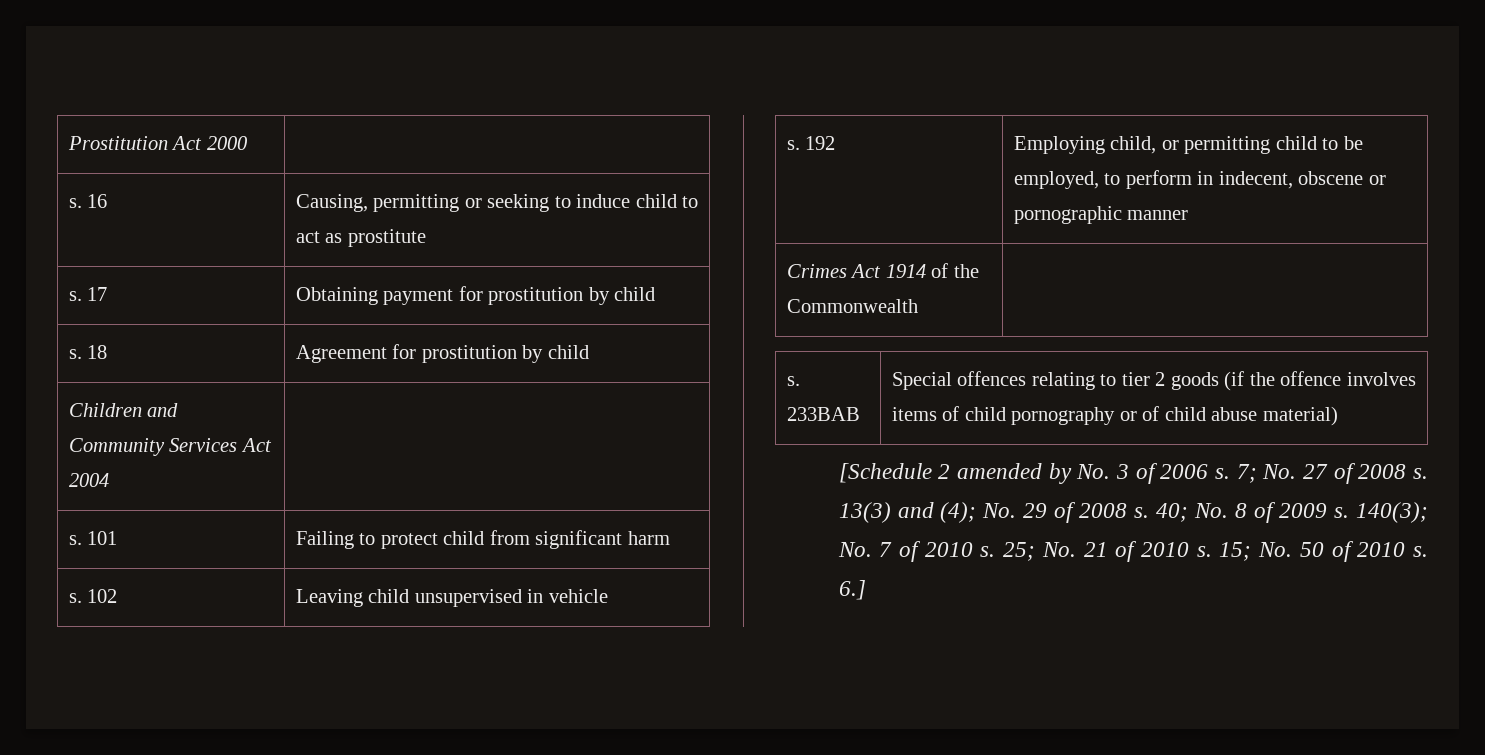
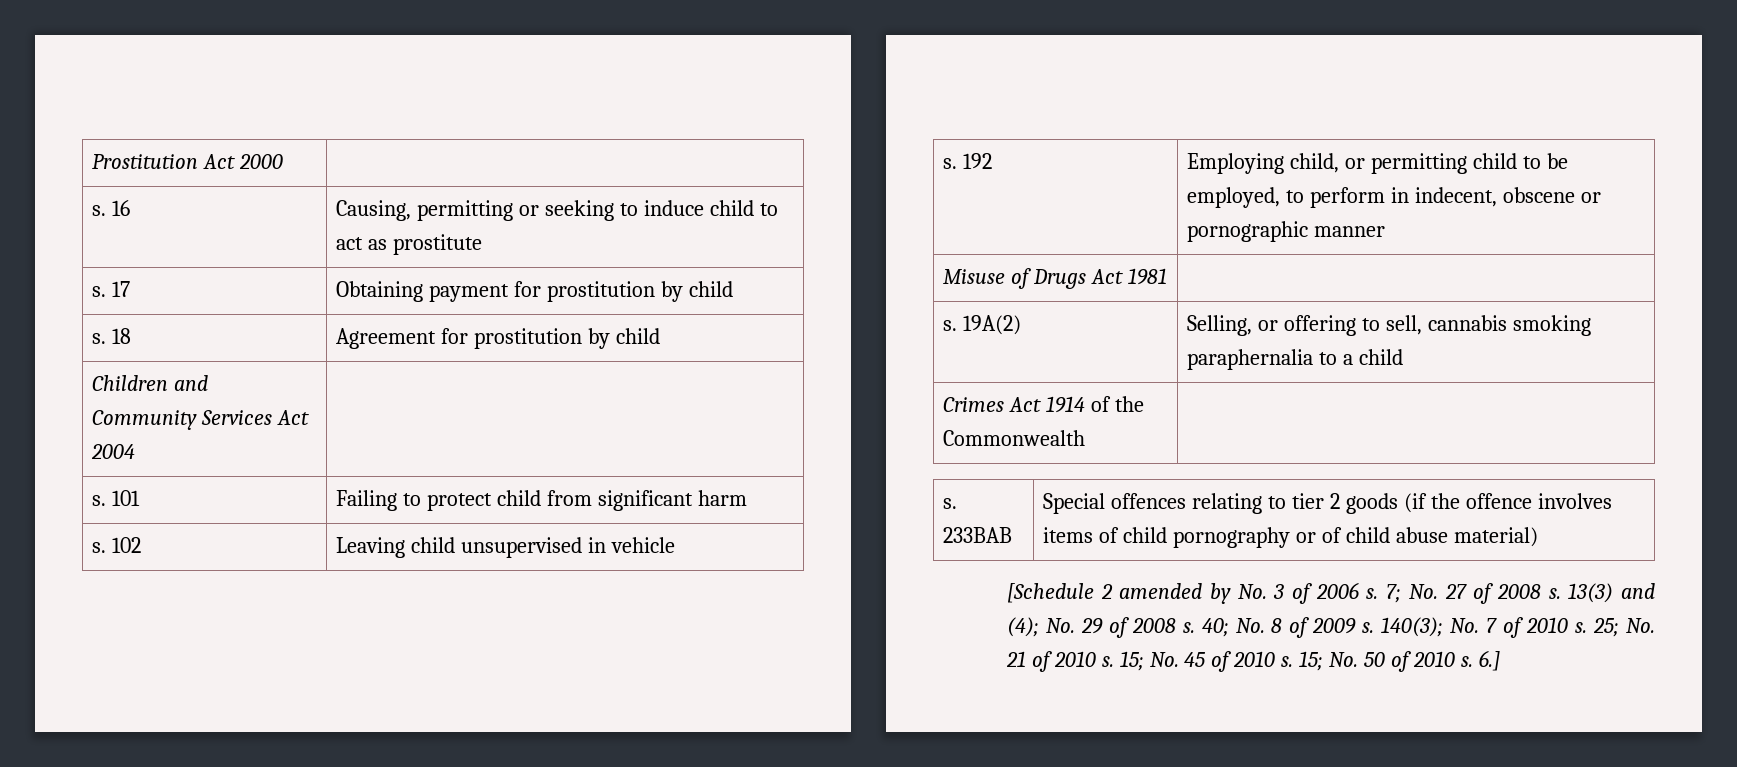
+ Misuse of Drugs Act 1981 |
+ s. 19A(2) | Selling, or offering to sell, cannabis smoking paraphernalia to a child
- 15; No. 50 of 2010 s.
+ 15; No. 45 of 2010 s. 15; No. 50 of 2010 s.

